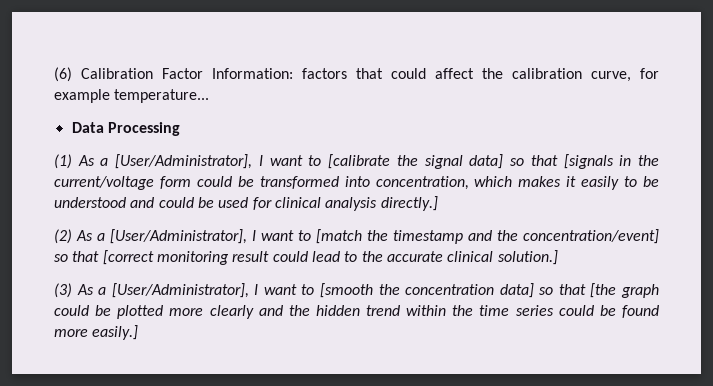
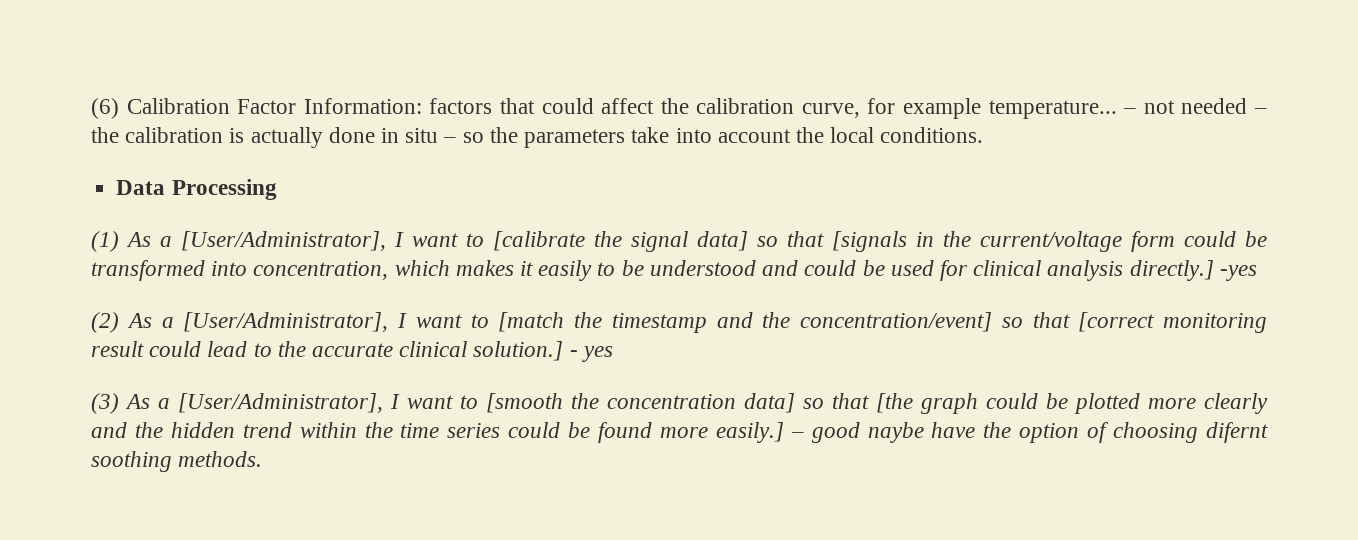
+ – not needed – the calibration is actually done in situ – so the parameters take into account the local conditions.
+ -yes
+ - yes
+ – good naybe have the option of choosing difernt soothing methods.

